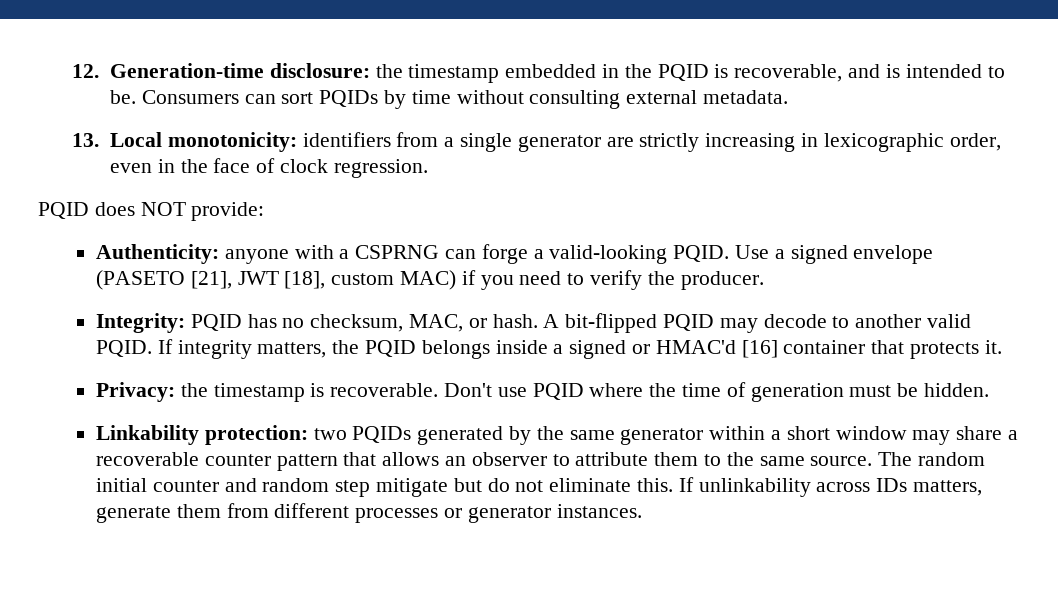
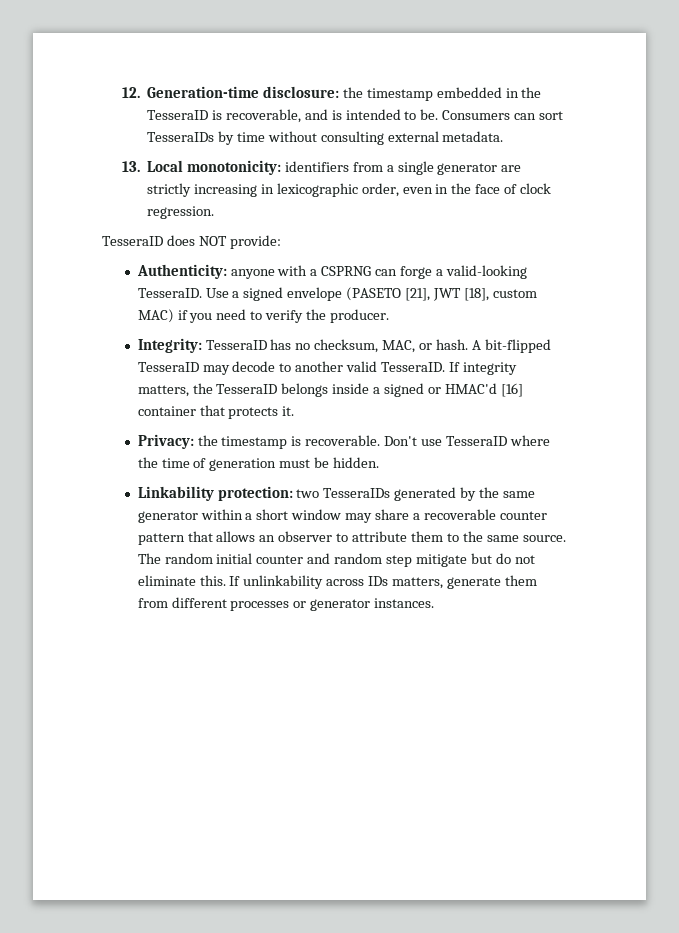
- 12. Generation-time disclosure: the timestamp embedded in the PQID is recoverable, and is intended to be.
+ 12. Generation-time disclosure: the timestamp embedded in the TesseraID is recoverable, and is intended to be.
- Consumers can sort PQIDs by time without consulting external metadata.
+ Consumers can sort TesseraIDs by time without consulting external metadata.
- PQID does NOT provide:
+ TesseraID does NOT provide:
- Authenticity: anyone with a CSPRNG can forge a valid-looking PQID.
+ Authenticity: anyone with a CSPRNG can forge a valid-looking TesseraID.
- Integrity: PQID has no checksum, MAC, or hash.
+ Integrity: TesseraID has no checksum, MAC, or hash.
- A bit-flipped PQID may decode to another valid PQID.
+ A bit-flipped TesseraID may decode to another valid TesseraID.
- If integrity matters, the PQID belongs inside a signed or HMAC'd [16] container that protects it.
+ If integrity matters, the TesseraID belongs inside a signed or HMAC'd [16] container that protects it.
- Don't use PQID where the time of generation must be hidden.
+ Don't use TesseraID where the time of generation must be hidden.
- Linkability protection: two PQIDs generated by the same generator within a short window may share a recoverable counter pattern that allows an observer to attribute them to the same source.
+ Linkability protection: two TesseraIDs generated by the same generator within a short window may share a recoverable counter pattern that allows an observer to attribute them to the same source.

